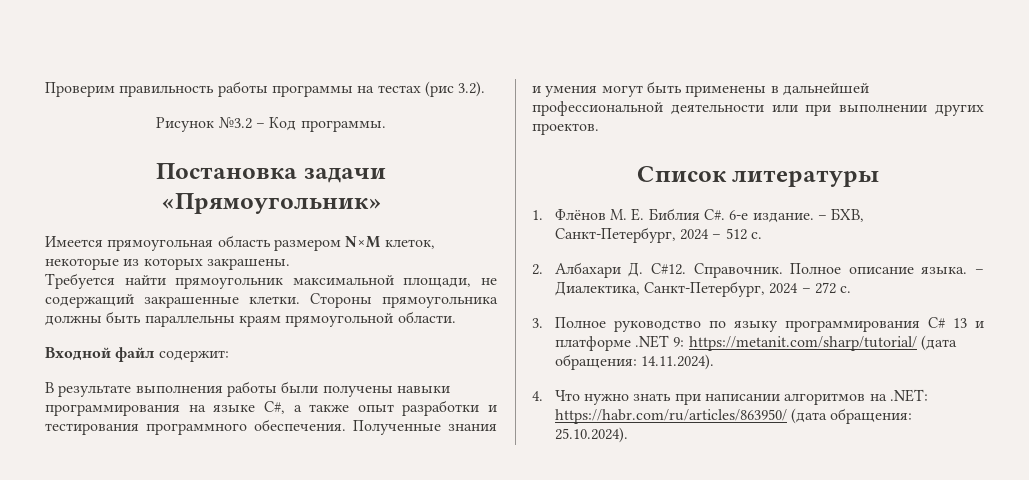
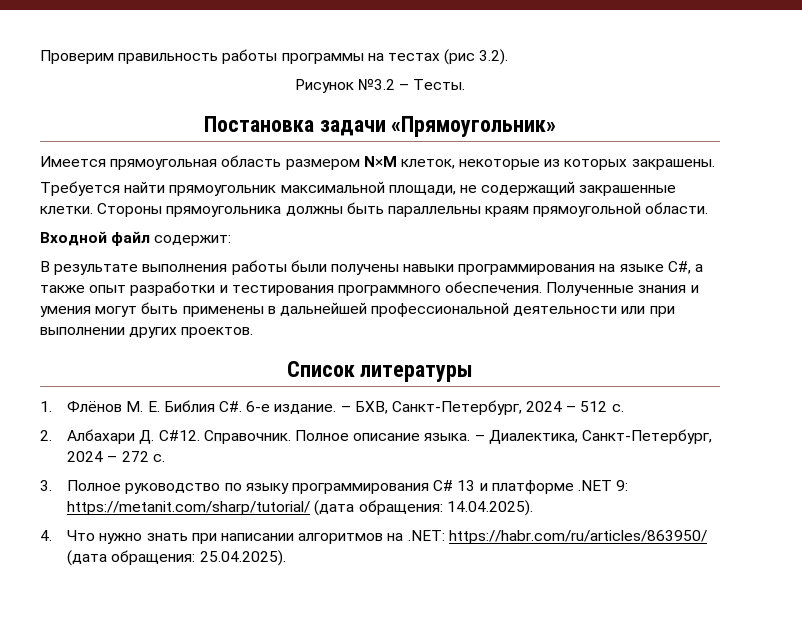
- Рисунок №3.2 – Код программы.
+ Рисунок №3.2 – Тесты.
- 3. Полное руководство по языку программирования С# 13 и платформе .NET 9: https://metanit.com/sharp/tutorial/ (дата обращения: 14.11.2024).
+ 3. Полное руководство по языку программирования С# 13 и платформе .NET 9: https://metanit.com/sharp/tutorial/ (дата обращения: 14.04.2025).
- 4. Что нужно знать при написании алгоритмов на .NET: https://habr.com/ru/articles/863950/ (дата обращения: 25.10.2024).
+ 4. Что нужно знать при написании алгоритмов на .NET: https://habr.com/ru/articles/863950/ (дата обращения: 25.04.2025).

